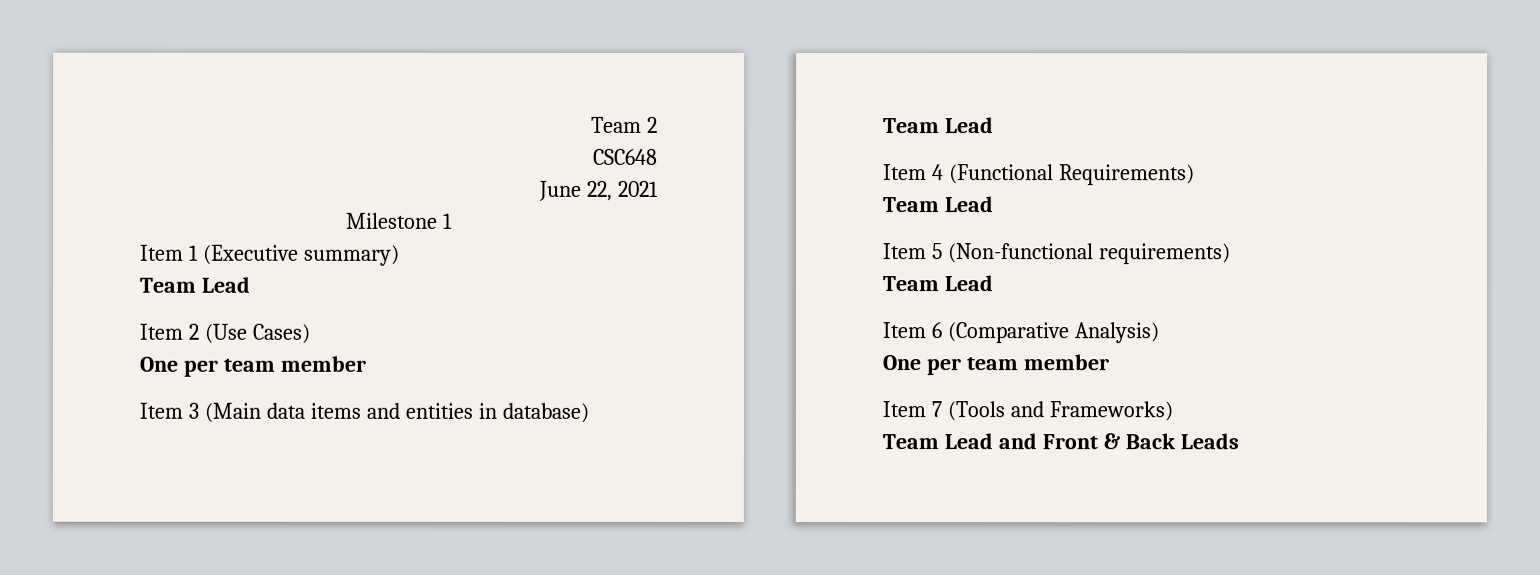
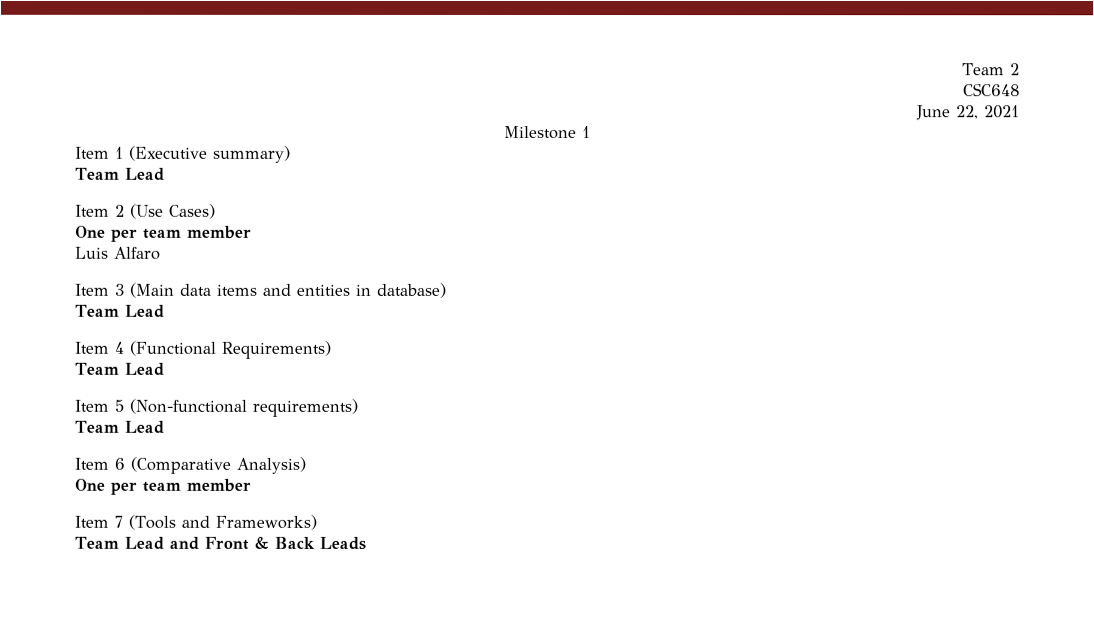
+ Luis Alfaro

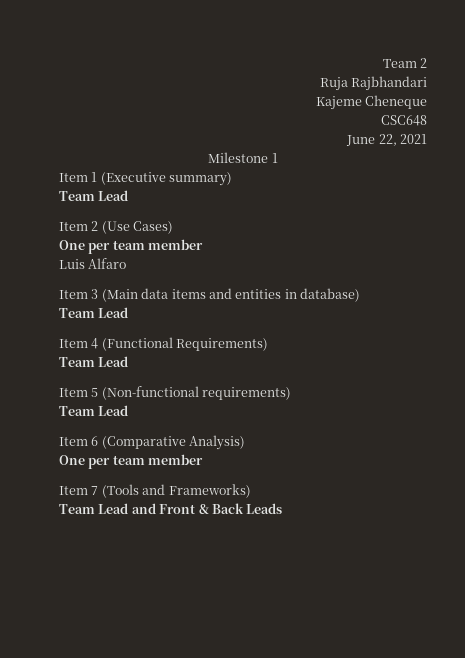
+ Ruja Rajbhandari
+ Kajeme Cheneque

